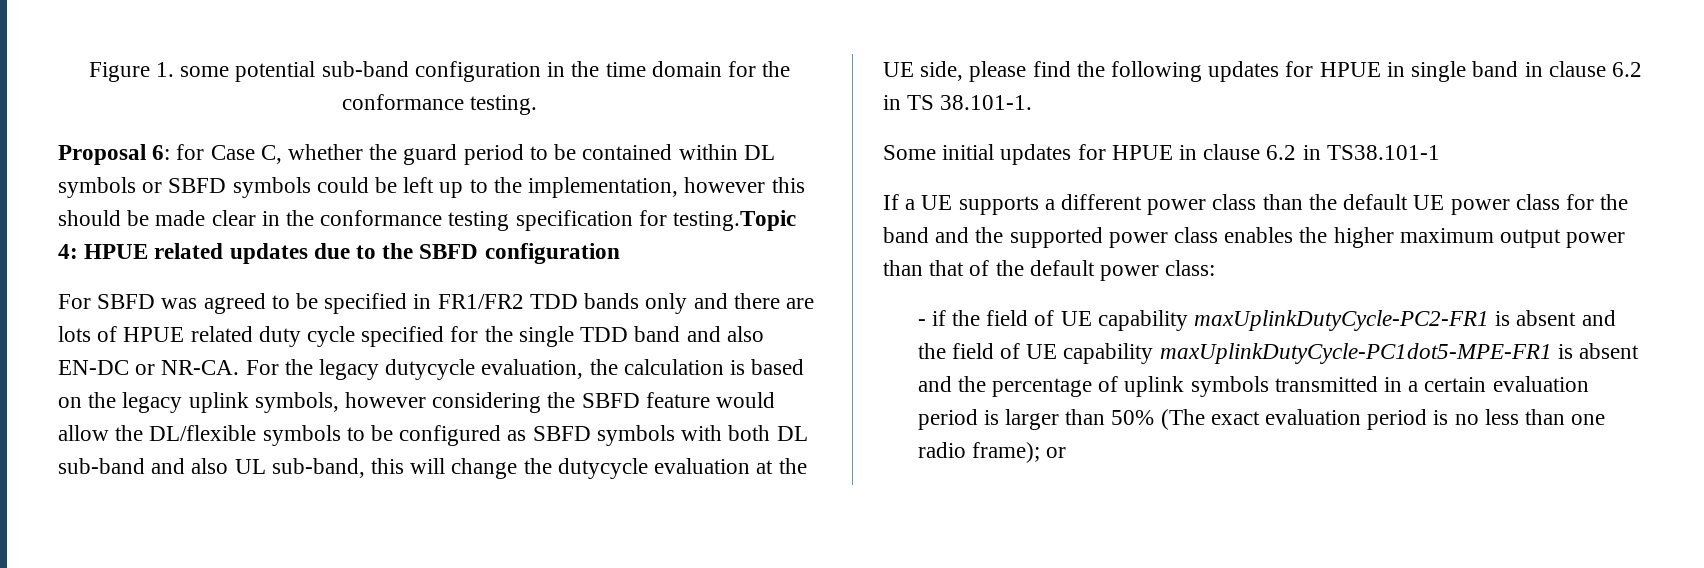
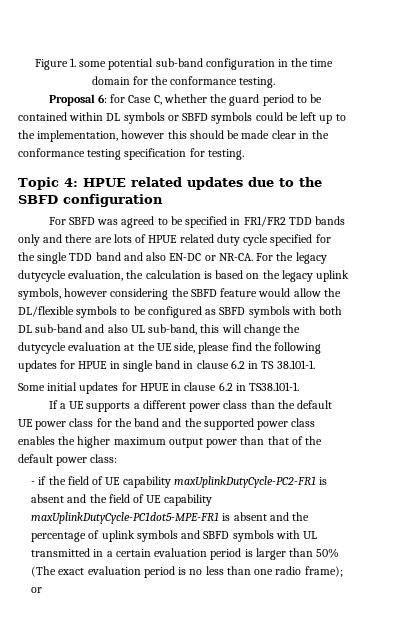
- Proposal 6: for Case C, whether the guard period to be contained within DL symbols or SBFD symbols could be left up to the implementation, however this should be made clear in the conformance testing specification for testing.Topic 4: HPUE related updates due to the SBFD configuration
+ Proposal 6: for Case C, whether the guard period to be contained within DL symbols or SBFD symbols could be left up to the implementation, however this should be made clear in the conformance testing specification for testing.
+ Topic 4: HPUE related updates due to the SBFD configuration
- Some initial updates for HPUE in clause 6.2 in TS38.101-1
+ Some initial updates for HPUE in clause 6.2 in TS38.101-1.
- - if the field of UE capability maxUplinkDutyCycle-PC2-FR1 is absent and the field of UE capability maxUplinkDutyCycle-PC1dot5-MPE-FR1 is absent and the percentage of uplink symbols transmitted in a certain evaluation period is larger than 50% (The exact evaluation period is no less than one radio frame); or
+ - if the field of UE capability maxUplinkDutyCycle-PC2-FR1 is absent and the field of UE capability maxUplinkDutyCycle-PC1dot5-MPE-FR1 is absent and the percentage of uplink symbols and SBFD symbols with UL transmitted in a certain evaluation period is larger than 50% (The exact evaluation period is no less than one radio frame); or

